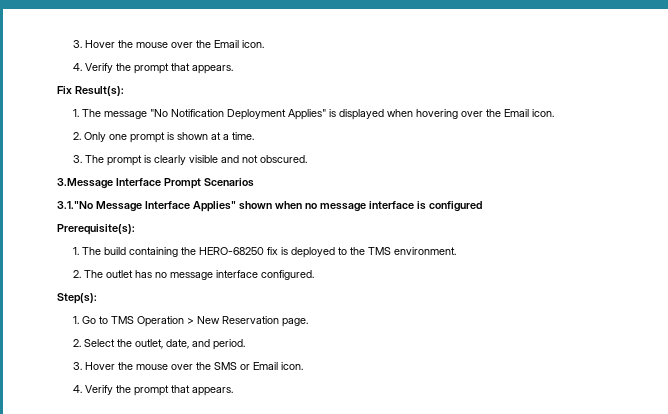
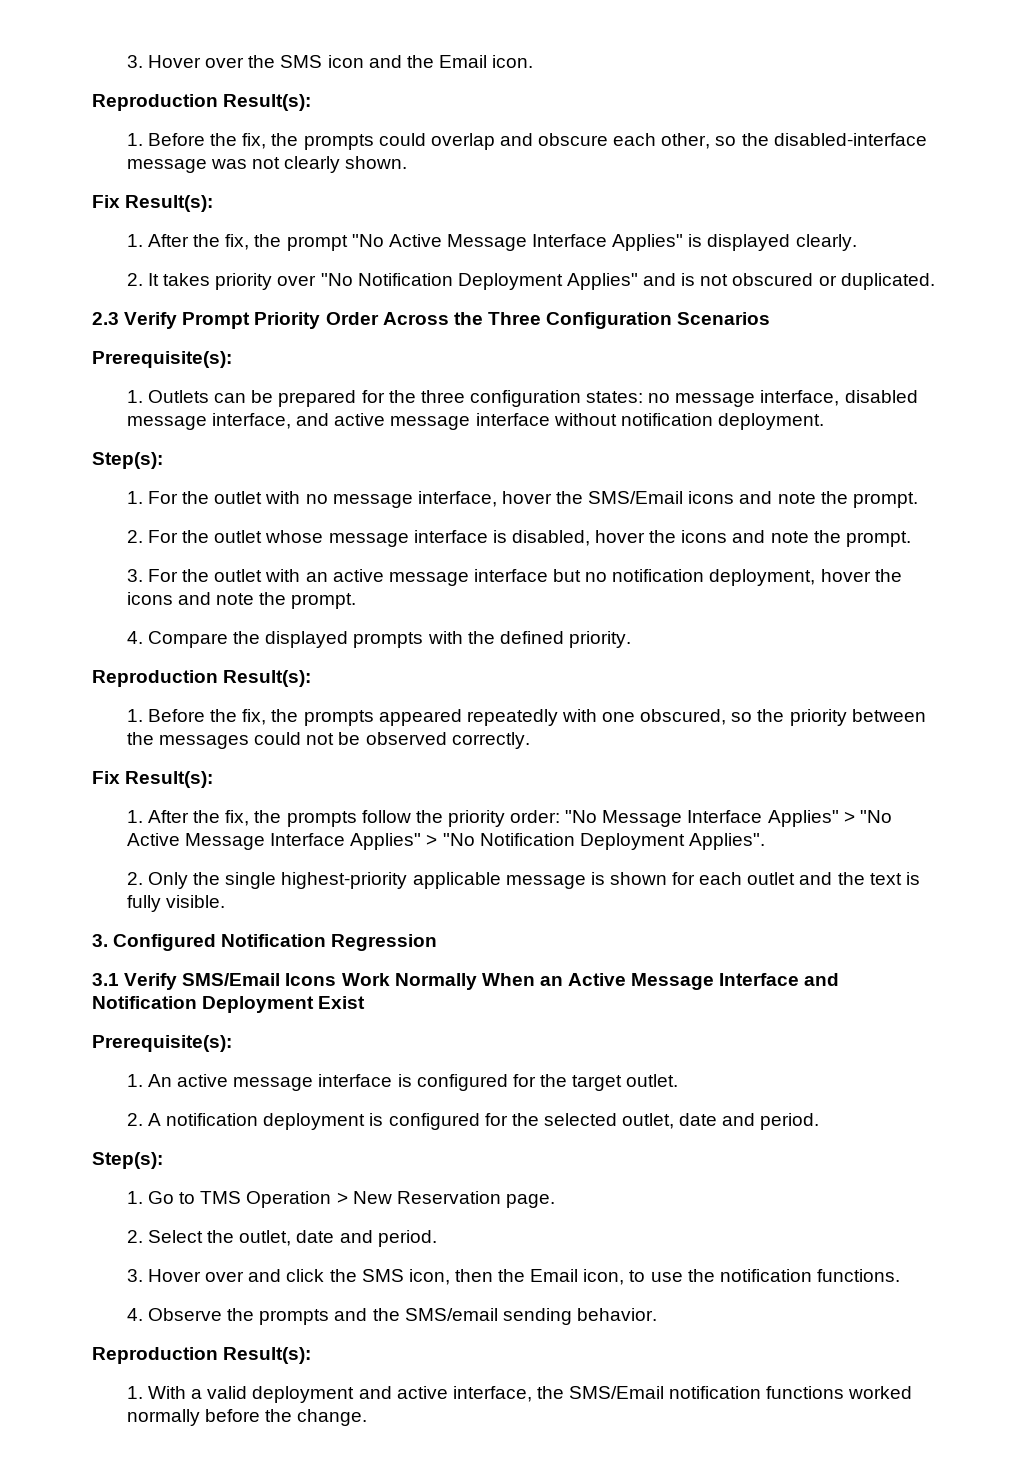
- 3. Hover the mouse over the Email icon.
- 4. Verify the prompt that appears.
+ 3. Hover over the SMS icon and the Email icon.
+ Reproduction Result(s):
+ 1. Before the fix, the prompts could overlap and obscure each other, so the disabled-interface message was not clearly shown.
  Fix Result(s):
- 1. The message "No Notification Deployment Applies" is displayed when hovering over the Email icon.
- 2. Only one prompt is shown at a time.
- 3. The prompt is clearly visible and not obscured.
- 3.Message Interface Prompt Scenarios
- 3.1."No Message Interface Applies" shown when no message interface is configured
+ 1. After the fix, the prompt "No Active Message Interface Applies" is displayed clearly.
+ 2. It takes priority over "No Notification Deployment Applies" and is not obscured or duplicated.
+ 2.3 Verify Prompt Priority Order Across the Three Configuration Scenarios
  Prerequisite(s):
- 1. The build containing the HERO-68250 fix is deployed to the TMS environment.
- 2. The outlet has no message interface configured.
+ 1. Outlets can be prepared for the three configuration states: no message interface, disabled message interface, and active message interface without notification deployment.
+ Step(s):
+ 1. For the outlet with no message interface, hover the SMS/Email icons and note the prompt.
+ 2. For the outlet whose message interface is disabled, hover the icons and note the prompt.
+ 3. For the outlet with an active message interface but no notification deployment, hover the icons and note the prompt.
+ 4. Compare the displayed prompts with the defined priority.
+ Reproduction Result(s):
+ 1. Before the fix, the prompts appeared repeatedly with one obscured, so the priority between the messages could not be observed correctly.
+ Fix Result(s):
+ 1. After the fix, the prompts follow the priority order: "No Message Interface Applies" > "No Active Message Interface Applies" > "No Notification Deployment Applies".
+ 2. Only the single highest-priority applicable message is shown for each outlet and the text is fully visible.
+ 3. Configured Notification Regression
+ 3.1 Verify SMS/Email Icons Work Normally When an Active Message Interface and Notification Deployment Exist
+ Prerequisite(s):
+ 1. An active message interface is configured for the target outlet.
+ 2. A notification deployment is configured for the selected outlet, date and period.
- 2. Select the outlet, date, and period.
+ 2. Select the outlet, date and period.
- 3. Hover the mouse over the SMS or Email icon.
- 4. Verify the prompt that appears.
+ 3. Hover over and click the SMS icon, then the Email icon, to use the notification functions.
+ 4. Observe the prompts and the SMS/email sending behavior.
+ Reproduction Result(s):
+ 1. With a valid deployment and active interface, the SMS/Email notification functions worked normally before the change.

